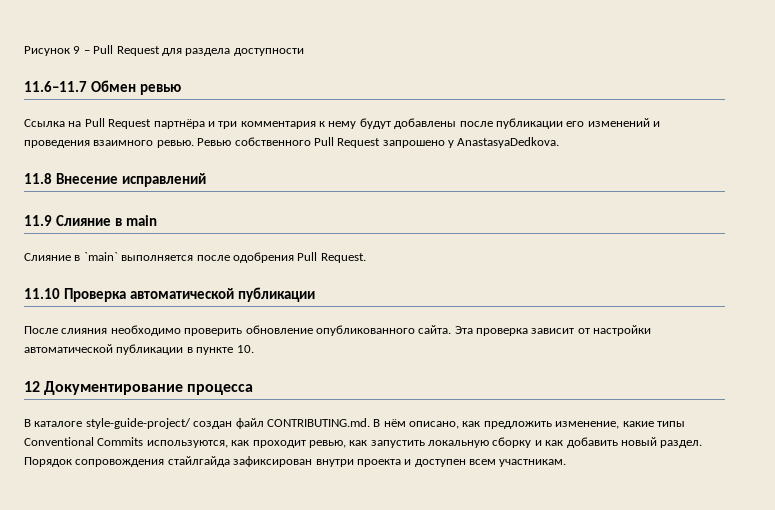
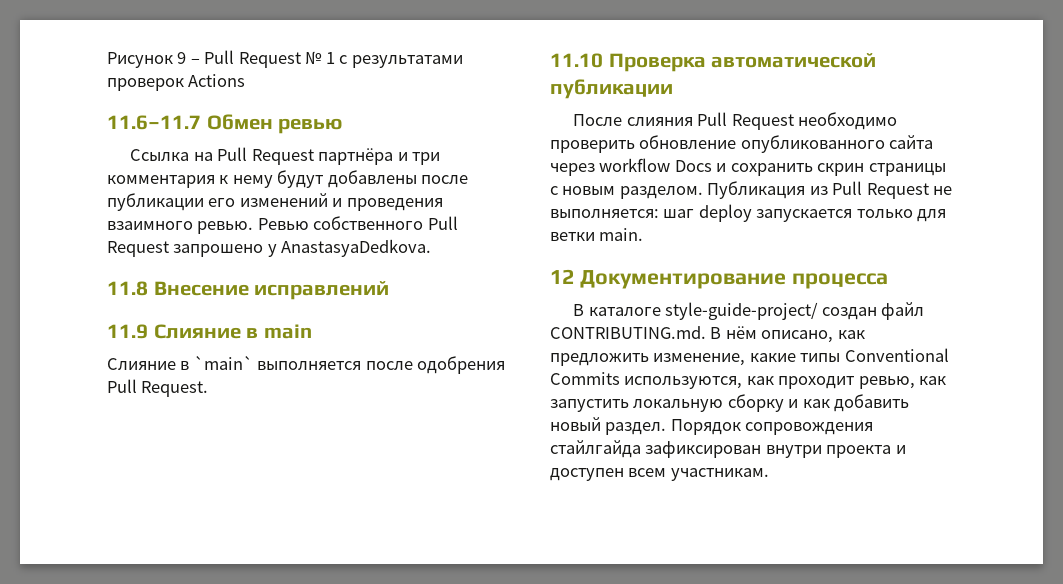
- Рисунок 9 – Pull Request для раздела доступности
+ Рисунок 9 – Pull Request № 1 с результатами проверок Actions
- После слияния необходимо проверить обновление опубликованного сайта. Эта проверка зависит от настройки автоматической публикации в пункте 10.
+ После слияния Pull Request необходимо проверить обновление опубликованного сайта через workflow Docs и сохранить скрин страницы с новым разделом. Публикация из Pull Request не выполняется: шаг deploy запускается только для ветки main.

